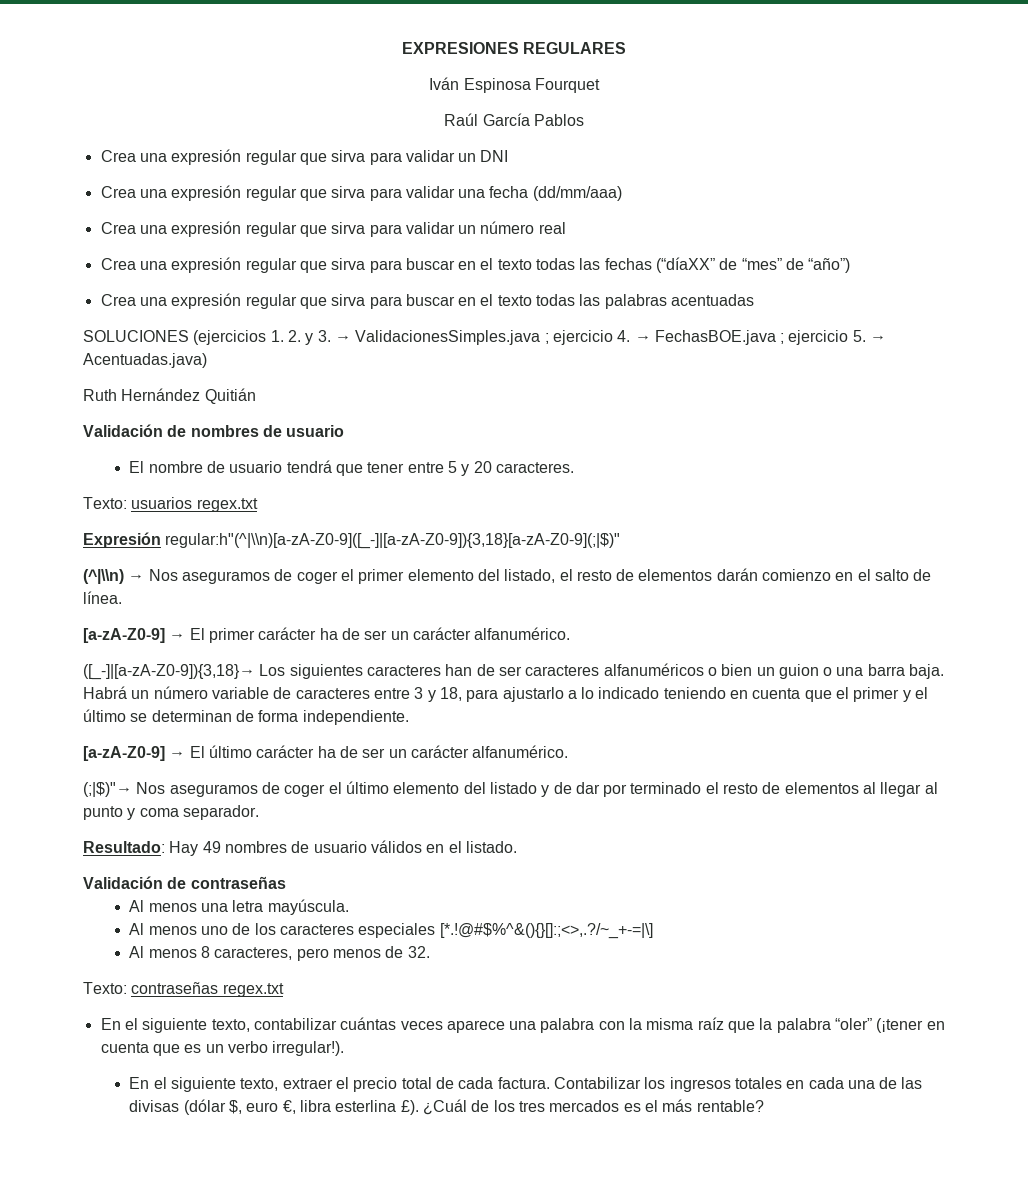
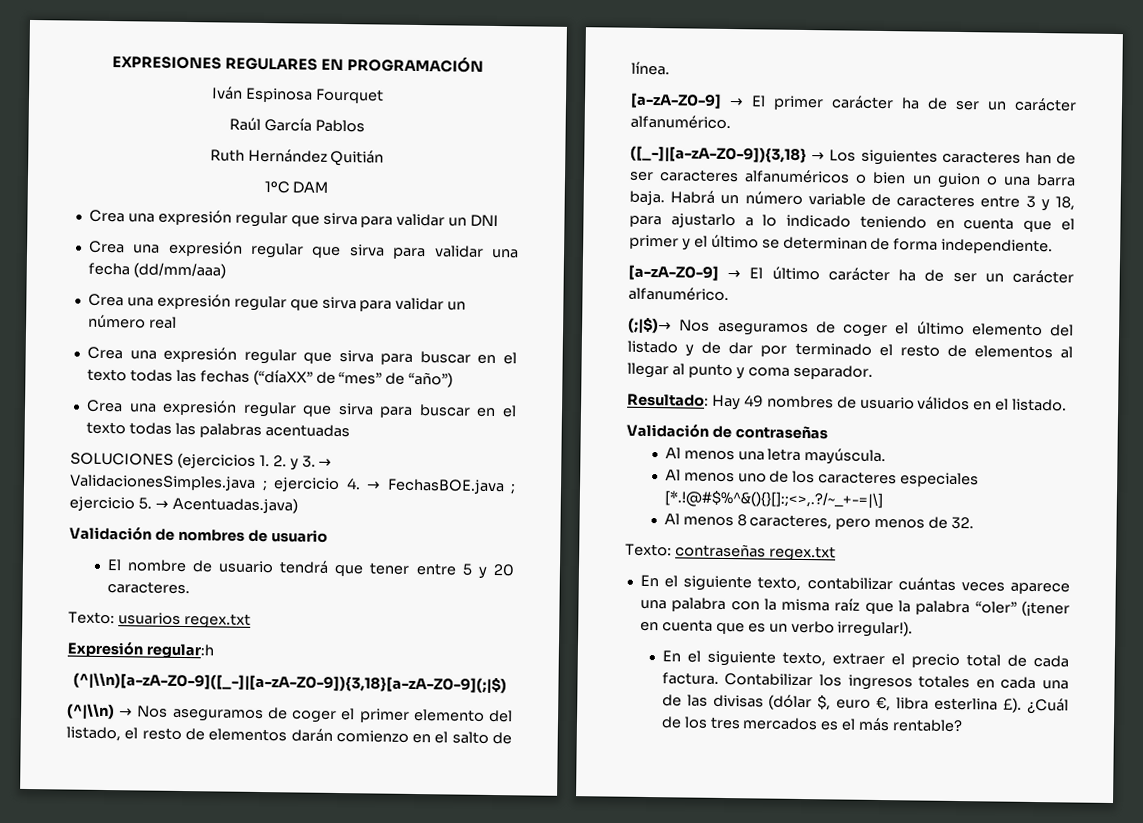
- EXPRESIONES REGULARES
+ EXPRESIONES REGULARES EN PROGRAMACIÓN
+ Ruth Hernández Quitián
+ 1ºC DAM
- Ruth Hernández Quitián
- Expresión regular:h"(^|\\n)[a-zA-Z0-9]([_-]|[a-zA-Z0-9]){3,18}[a-zA-Z0-9](;|$)"
+ Expresión regular:h
+ (^|\\n)[a-zA-Z0-9]([_-]|[a-zA-Z0-9]){3,18}[a-zA-Z0-9](;|$)
- ([_-]|[a-zA-Z0-9]){3,18}→ Los siguientes caracteres han de ser caracteres alfanuméricos o bien un guion o una barra baja.
+ ([_-]|[a-zA-Z0-9]){3,18} → Los siguientes caracteres han de ser caracteres alfanuméricos o bien un guion o una barra baja.
- (;|$)"→ Nos aseguramos de coger el último elemento del listado y de dar por terminado el resto de elementos al llegar al punto y coma separador.
+ (;|$)→ Nos aseguramos de coger el último elemento del listado y de dar por terminado el resto de elementos al llegar al punto y coma separador.

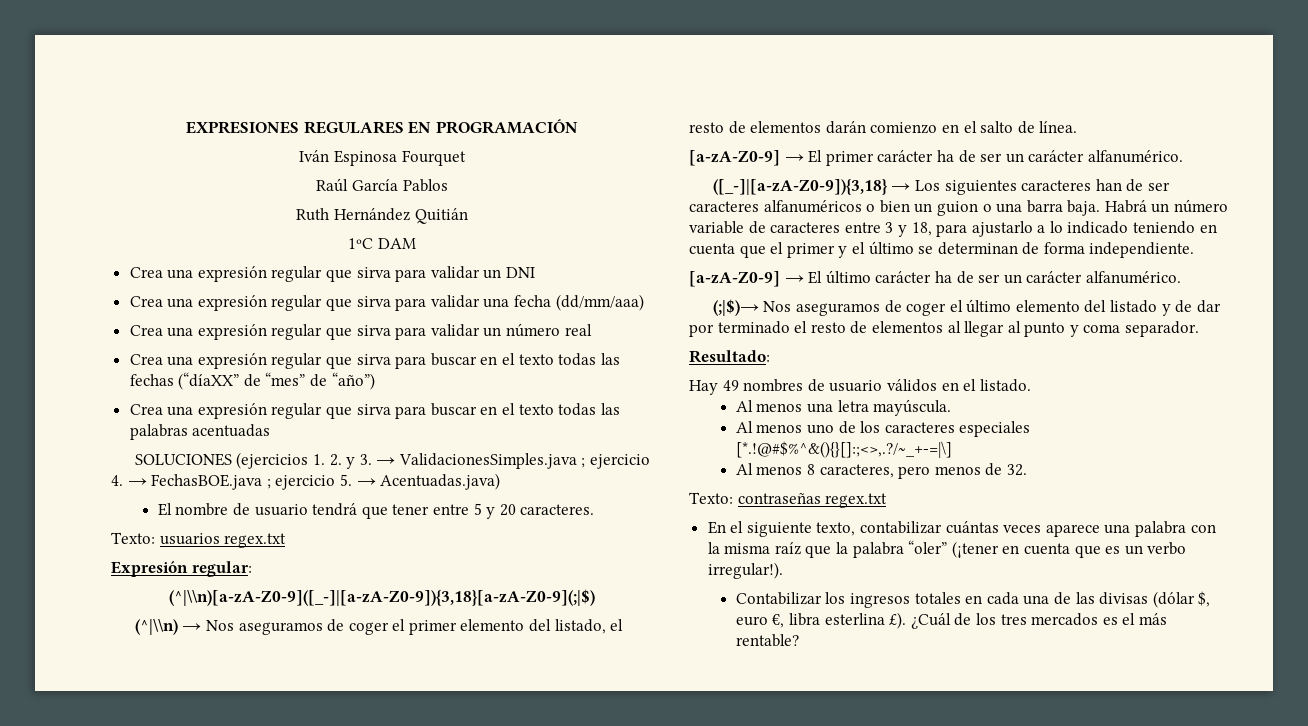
- Validación de nombres de usuario
- Expresión regular:h
+ Expresión regular:
- Resultado: Hay 49 nombres de usuario válidos en el listado.
+ Resultado:
+ Hay 49 nombres de usuario válidos en el listado.
- Validación de contraseñas
- En el siguiente texto, extraer el precio total de cada factura.

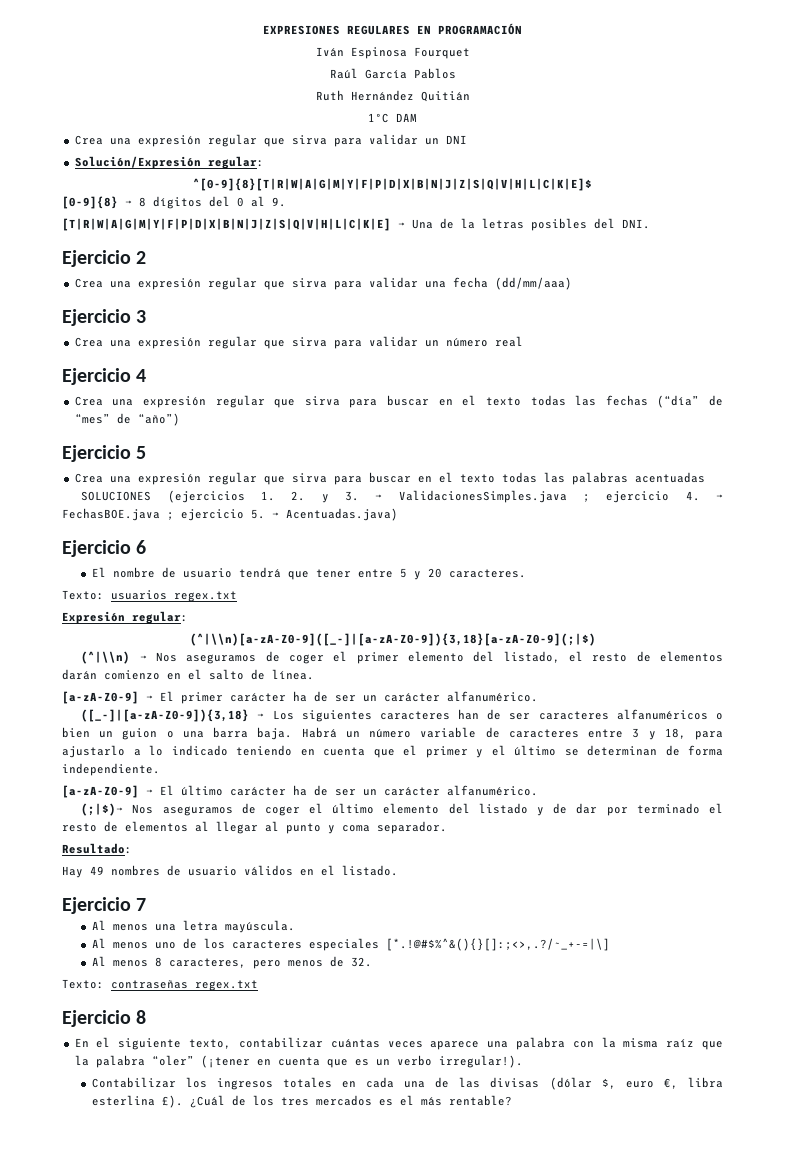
+ Solución/Expresión regular:
+ ^[0-9]{8}[T|R|W|A|G|M|Y|F|P|D|X|B|N|J|Z|S|Q|V|H|L|C|K|E]$
+ [0-9]{8} → 8 dígitos del 0 al 9.
+ [T|R|W|A|G|M|Y|F|P|D|X|B|N|J|Z|S|Q|V|H|L|C|K|E] → Una de la letras posibles del DNI.
+ Ejercicio 2
+ Ejercicio 3
+ Ejercicio 4
- Crea una expresión regular que sirva para buscar en el texto todas las fechas (“díaXX” de “mes” de “año”)
+ Crea una expresión regular que sirva para buscar en el texto todas las fechas (“día” de “mes” de “año”)
+ Ejercicio 5
+ Ejercicio 6
+ Ejercicio 7
+ Ejercicio 8

